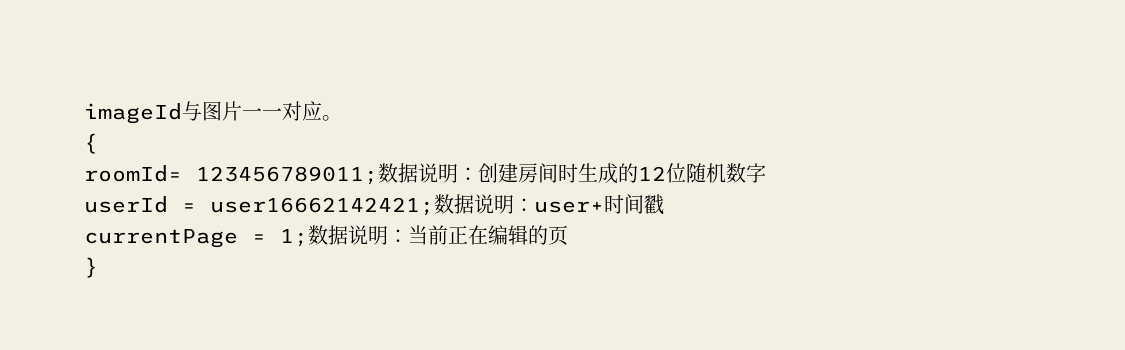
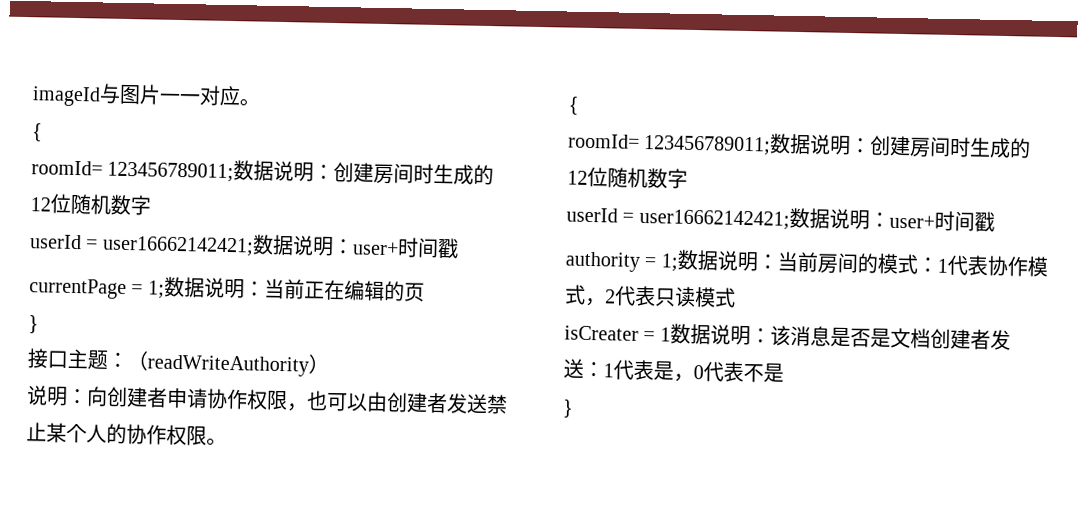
+ 接口主题：（readWriteAuthority）
+ 说明：向创建者申请协作权限，也可以由创建者发送禁止某个人的协作权限。
+ {
+ roomId= 123456789011;数据说明：创建房间时生成的12位随机数字
+ userId = user16662142421;数据说明：user+时间戳
+ authority = 1;数据说明：当前房间的模式：1代表协作模式，2代表只读模式
+ isCreater = 1数据说明：该消息是否是文档创建者发送：1代表是，0代表不是
+ }

